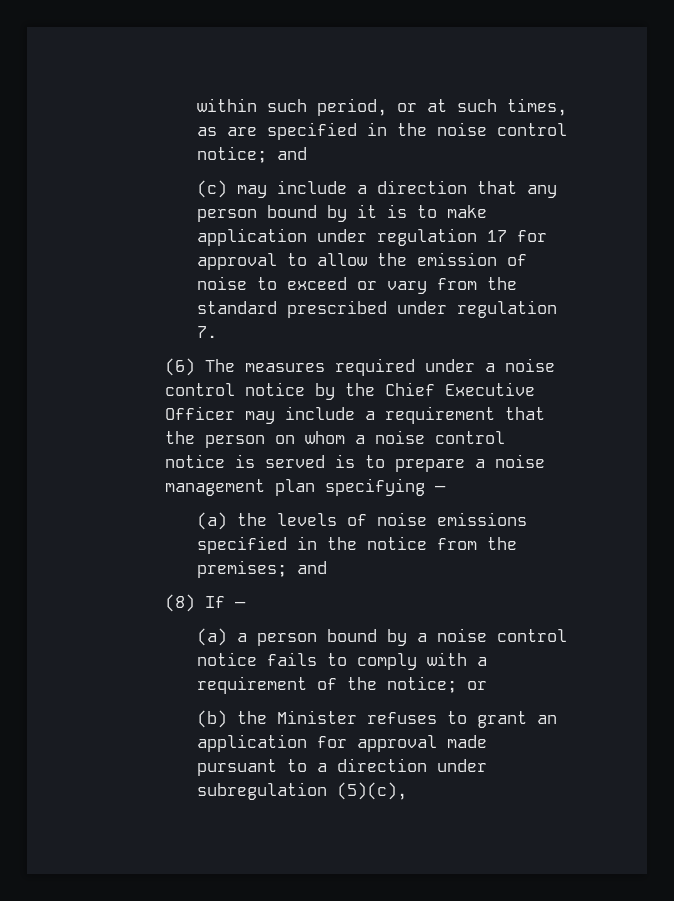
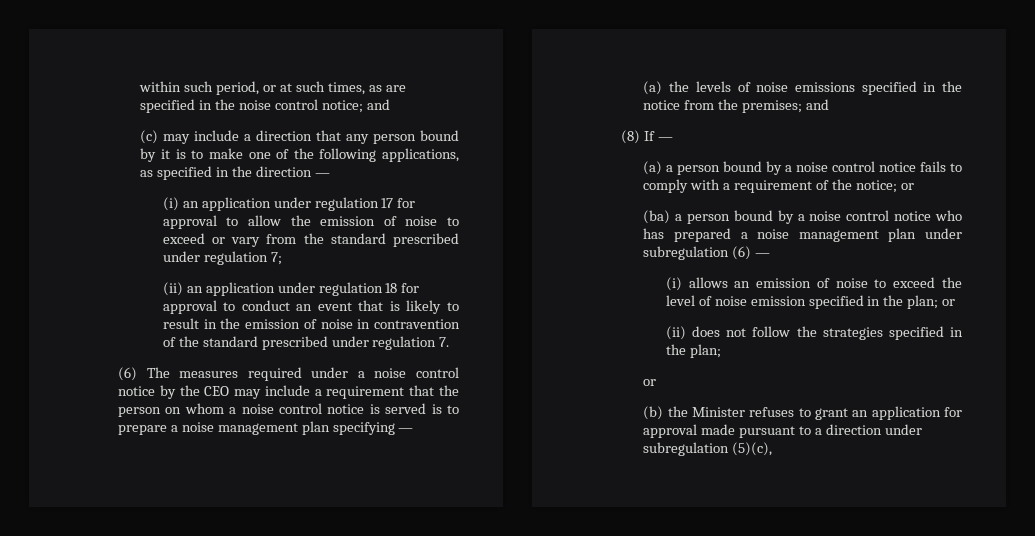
- (c) may include a direction that any person bound by it is to make application under regulation 17 for approval to allow the emission of noise to exceed or vary from the standard prescribed under regulation 7.
+ (c) may include a direction that any person bound by it is to make one of the following applications, as specified in the direction —
+ (i) an application under regulation 17 for approval to allow the emission of noise to exceed or vary from the standard prescribed under regulation 7;
+ (ii) an application under regulation 18 for approval to conduct an event that is likely to result in the emission of noise in contravention of the standard prescribed under regulation 7.
- (6) The measures required under a noise control notice by the Chief Executive Officer may include a requirement that the person on whom a noise control notice is served is to prepare a noise management plan specifying —
+ (6) The measures required under a noise control notice by the CEO may include a requirement that the person on whom a noise control notice is served is to prepare a noise management plan specifying —
+ (ba) a person bound by a noise control notice who has prepared a noise management plan under subregulation (6) —
+ (i) allows an emission of noise to exceed the level of noise emission specified in the plan; or
+ (ii) does not follow the strategies specified in the plan;
+ or

